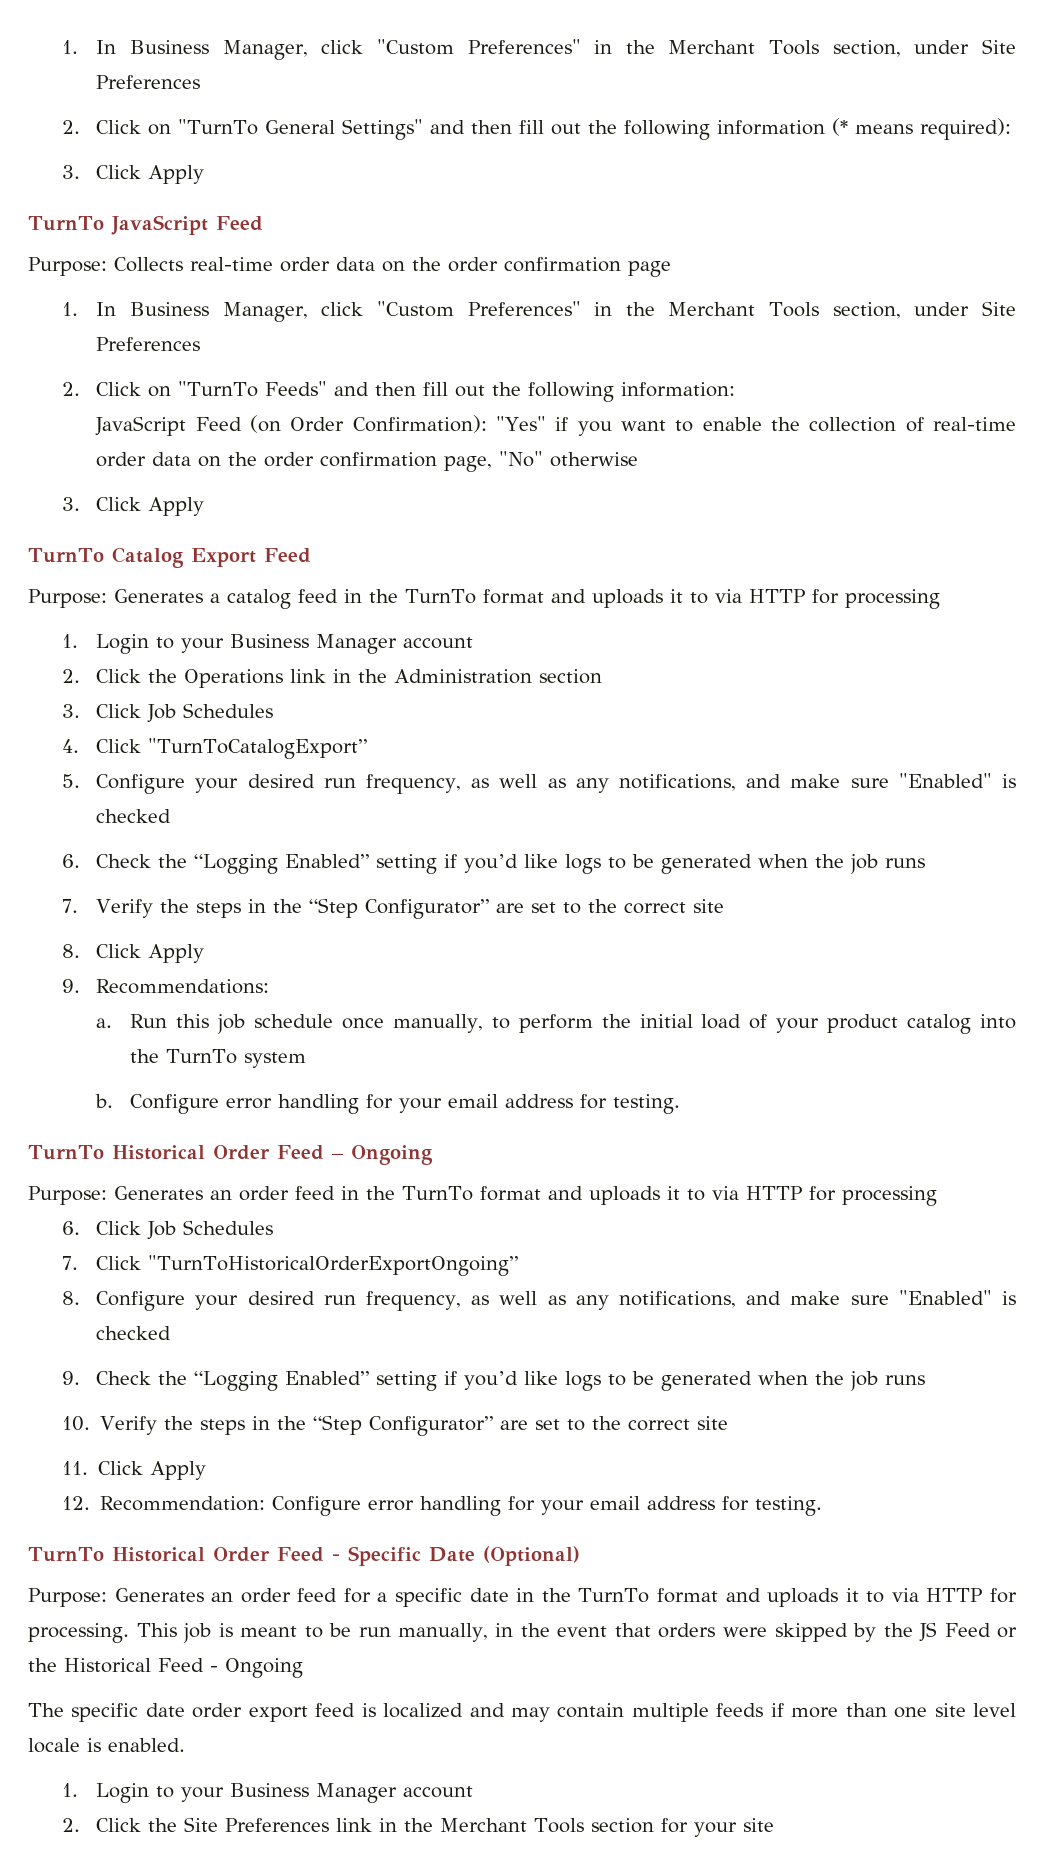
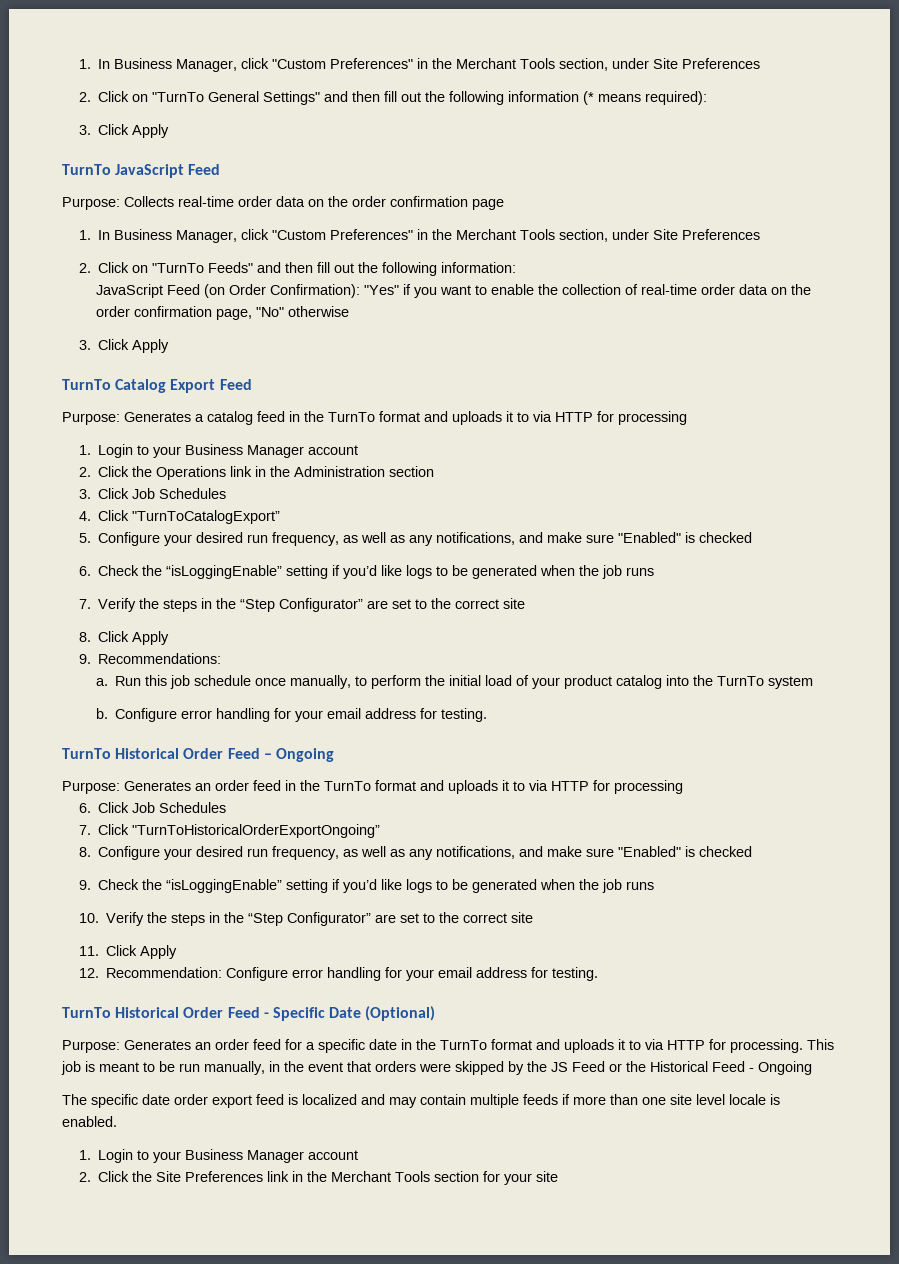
- 6. Check the “Logging Enabled” setting if you’d like logs to be generated when the job runs
+ 6. Check the “isLoggingEnable” setting if you’d like logs to be generated when the job runs
- 9. Check the “Logging Enabled” setting if you’d like logs to be generated when the job runs
+ 9. Check the “isLoggingEnable” setting if you’d like logs to be generated when the job runs

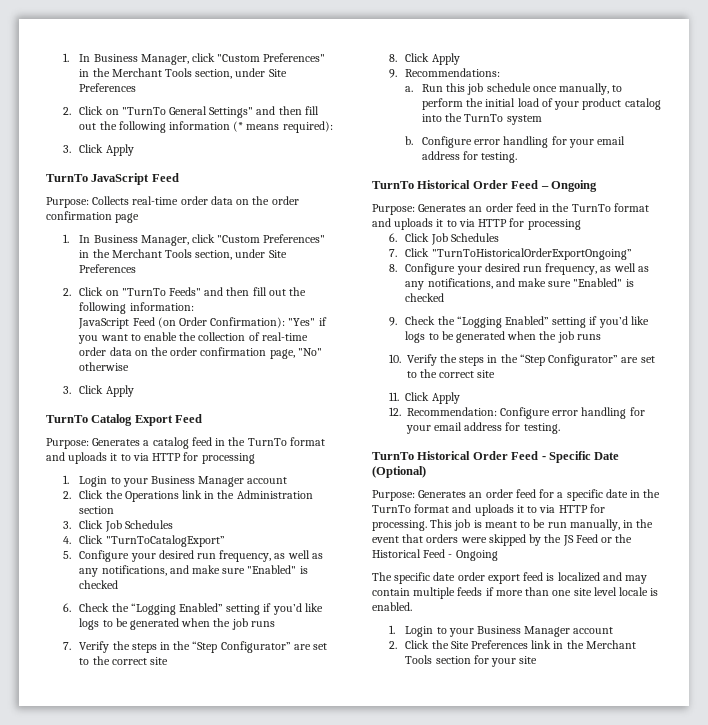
- 6. Check the “isLoggingEnable” setting if you’d like logs to be generated when the job runs
+ 6. Check the “Logging Enabled” setting if you’d like logs to be generated when the job runs
- 9. Check the “isLoggingEnable” setting if you’d like logs to be generated when the job runs
+ 9. Check the “Logging Enabled” setting if you’d like logs to be generated when the job runs

